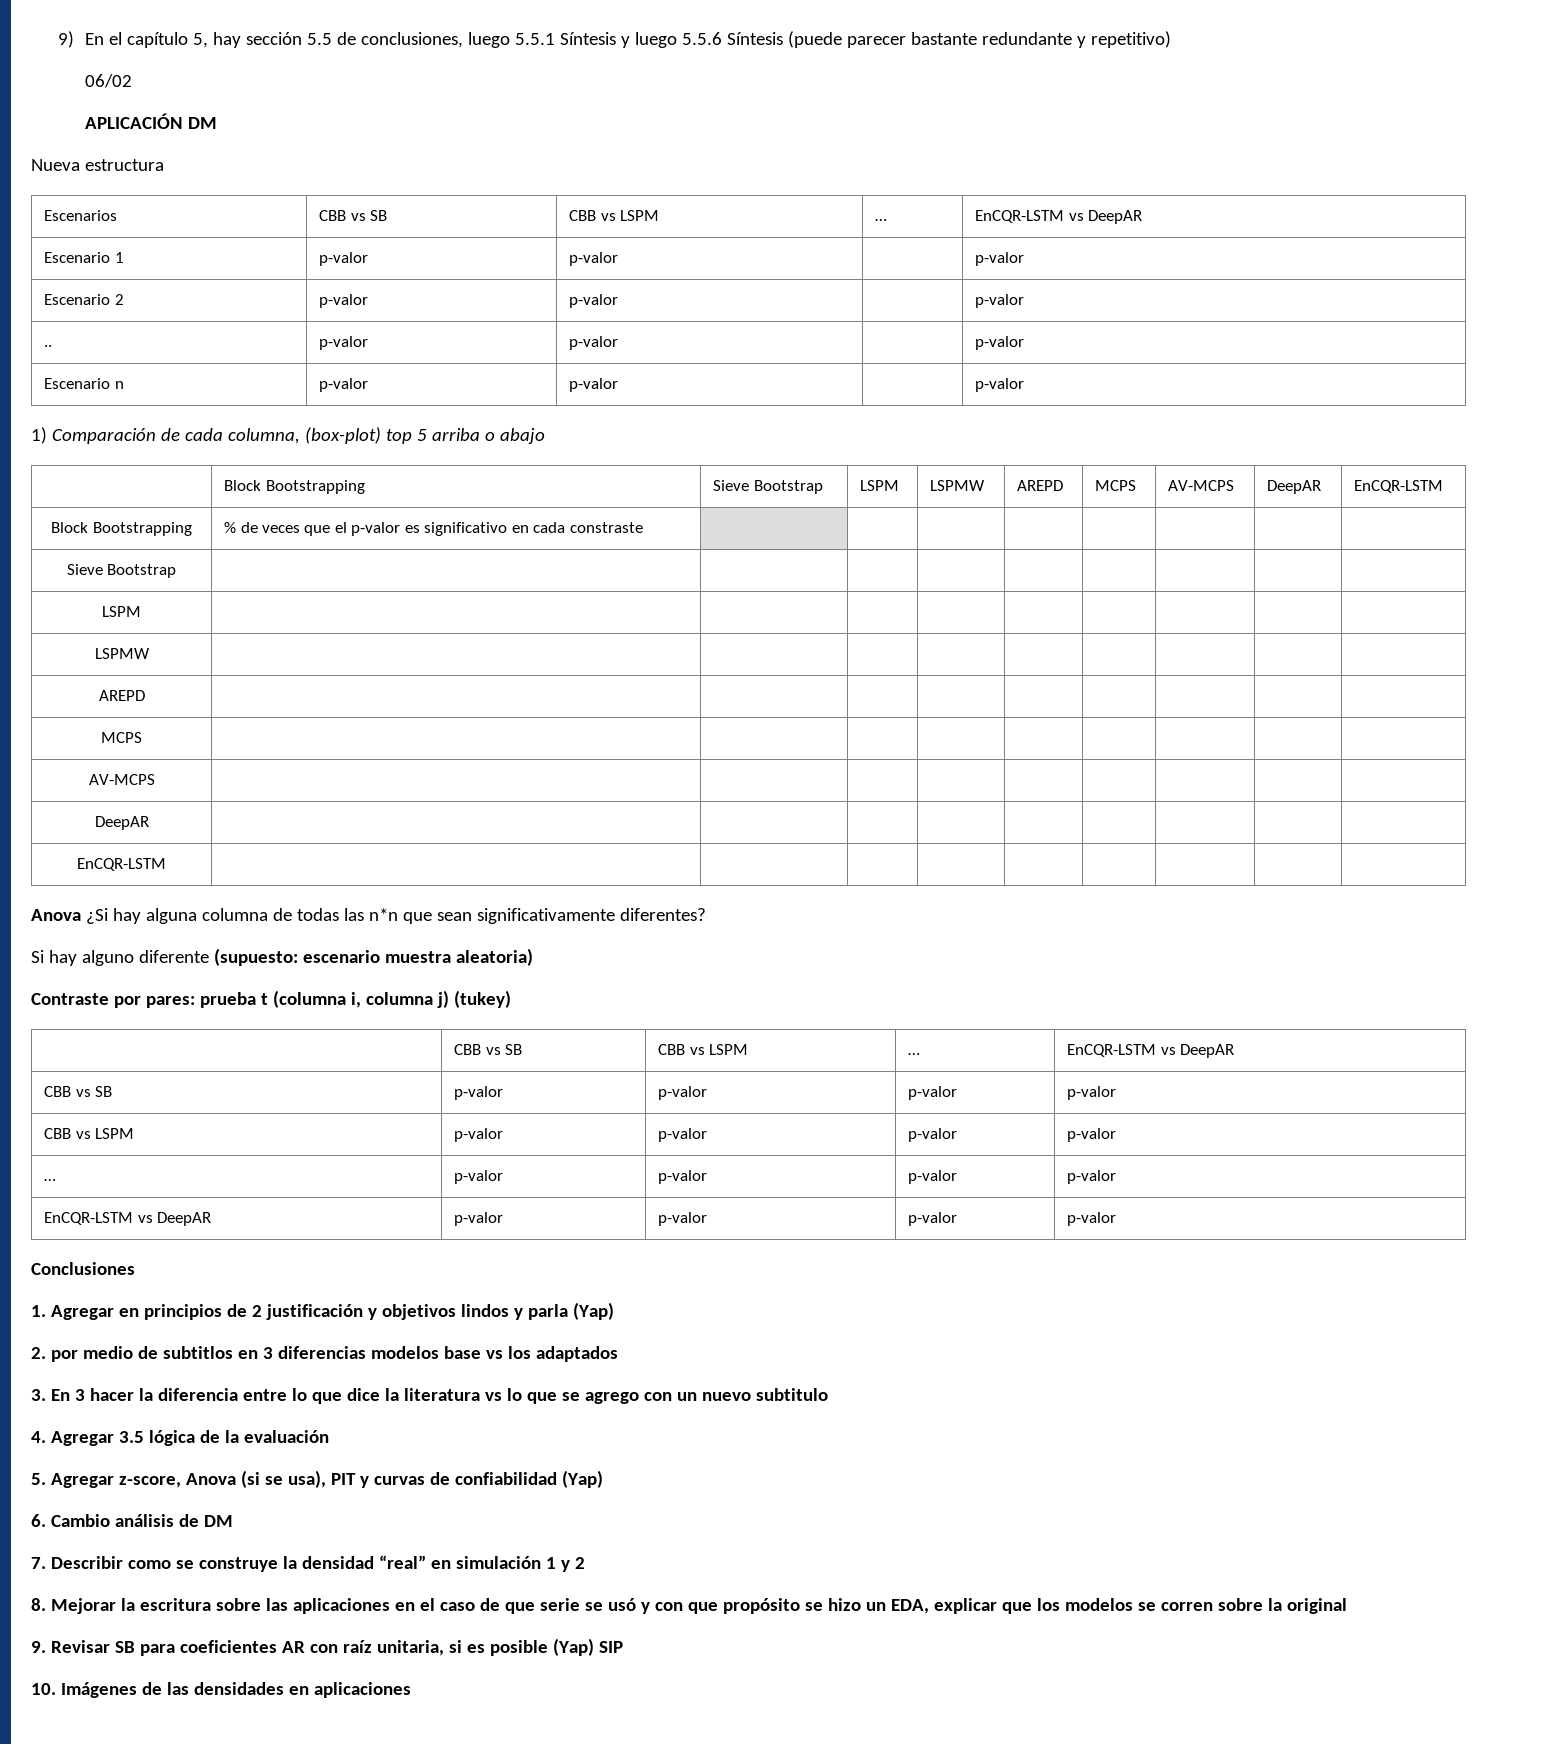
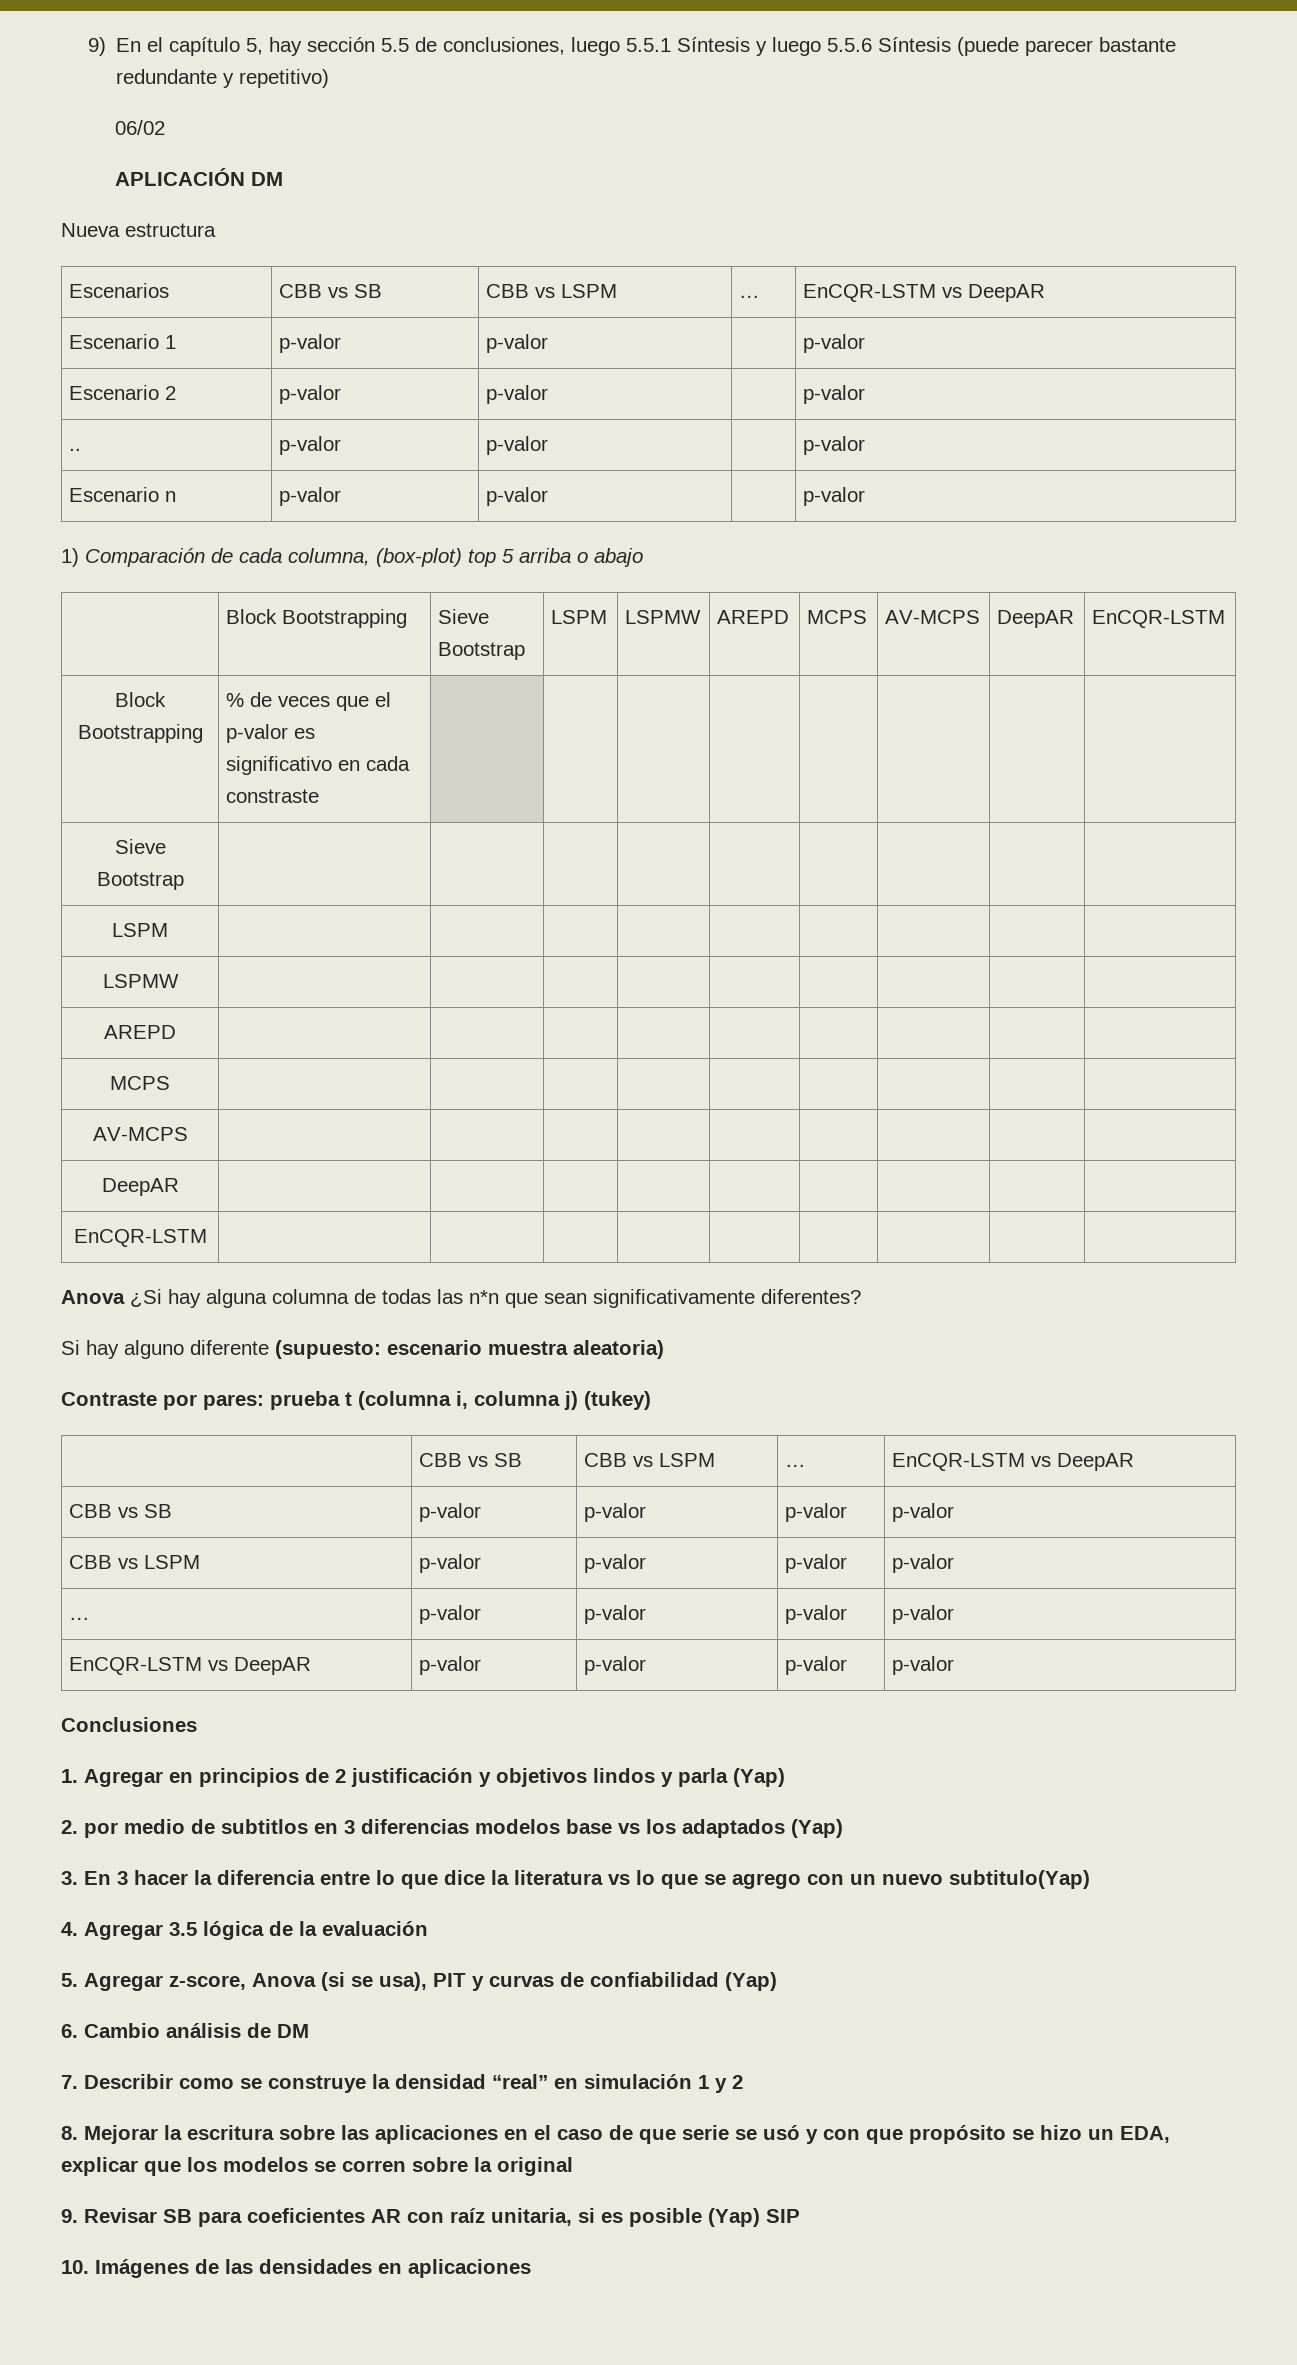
- 2. por medio de subtitlos en 3 diferencias modelos base vs los adaptados
+ 2. por medio de subtitlos en 3 diferencias modelos base vs los adaptados (Yap)
- 3. En 3 hacer la diferencia entre lo que dice la literatura vs lo que se agrego con un nuevo subtitulo
+ 3. En 3 hacer la diferencia entre lo que dice la literatura vs lo que se agrego con un nuevo subtitulo(Yap)

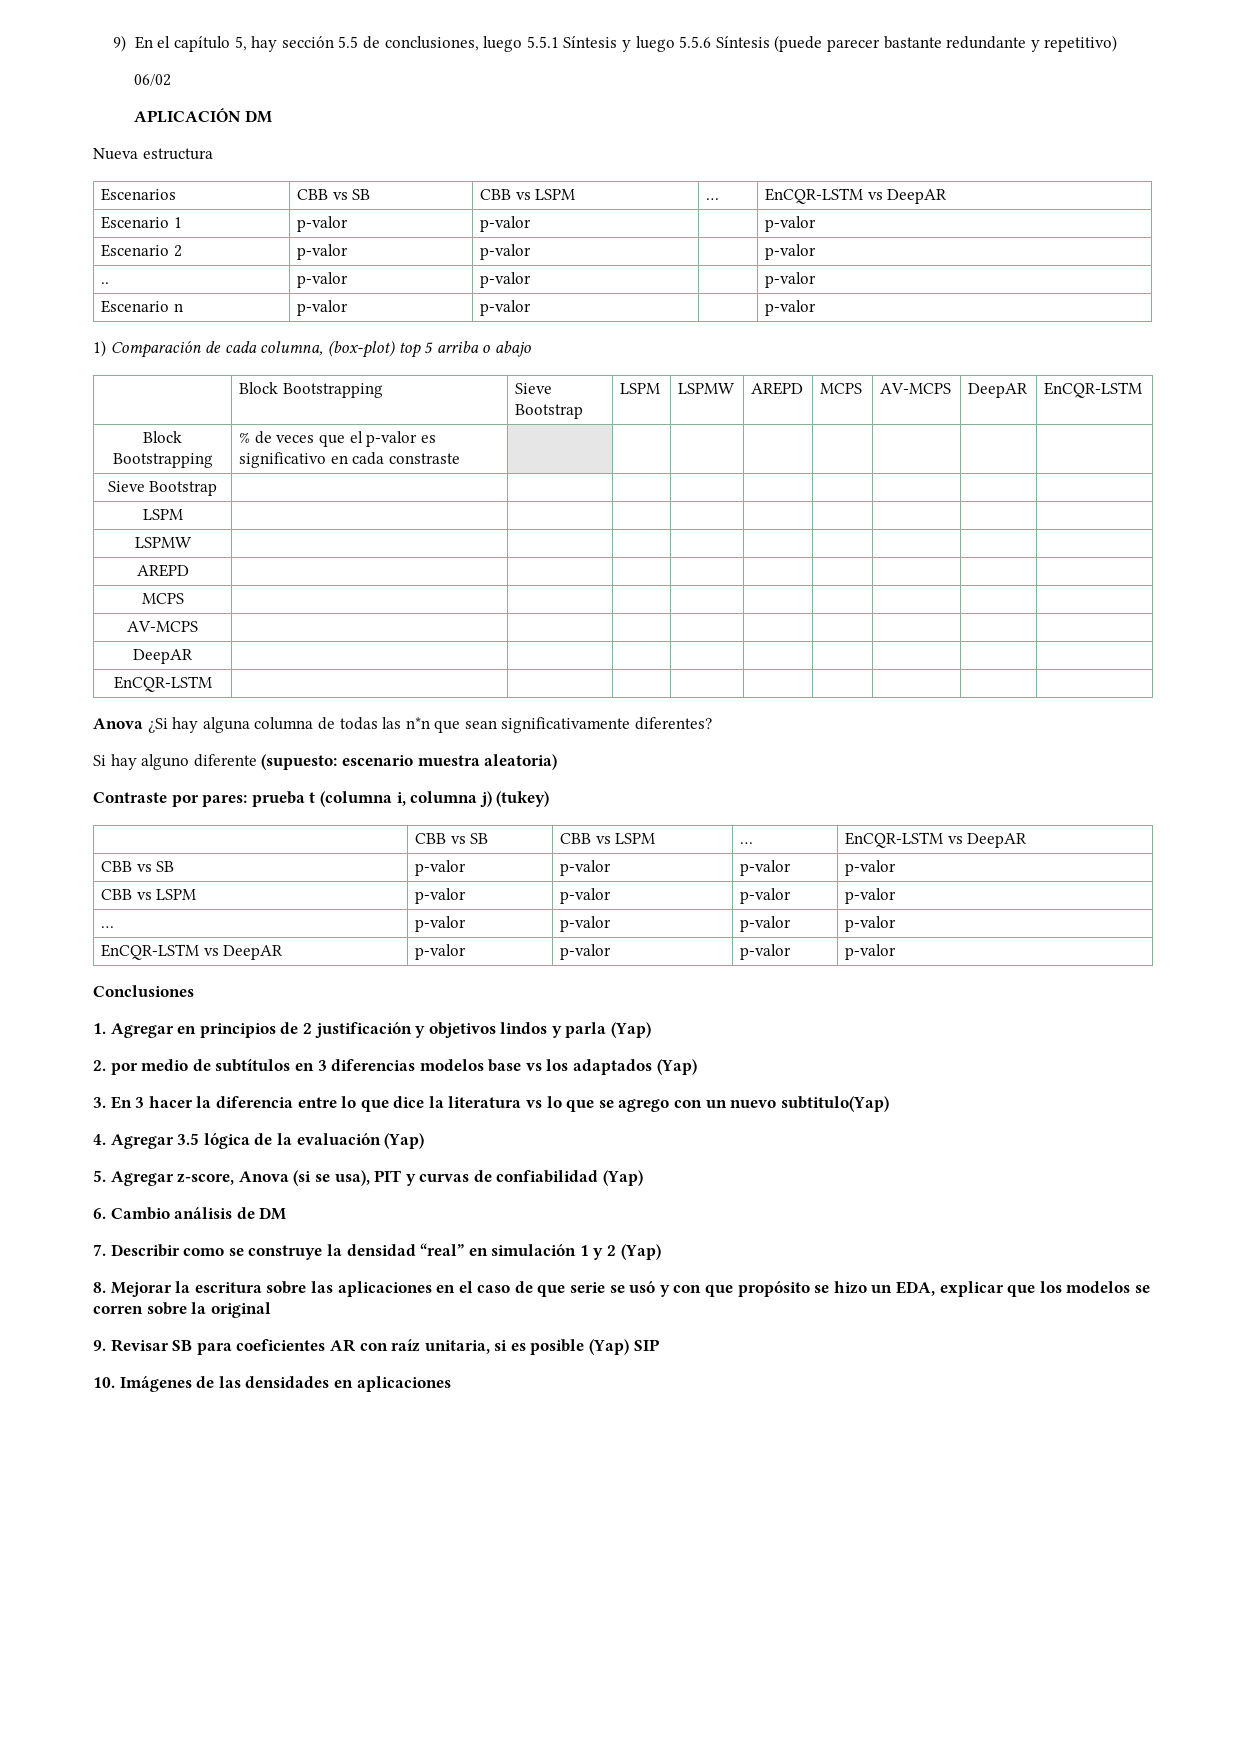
- 2. por medio de subtitlos en 3 diferencias modelos base vs los adaptados (Yap)
+ 2. por medio de subtítulos en 3 diferencias modelos base vs los adaptados (Yap)
- 4. Agregar 3.5 lógica de la evaluación
+ 4. Agregar 3.5 lógica de la evaluación (Yap)
- 7. Describir como se construye la densidad “real” en simulación 1 y 2
+ 7. Describir como se construye la densidad “real” en simulación 1 y 2 (Yap)

